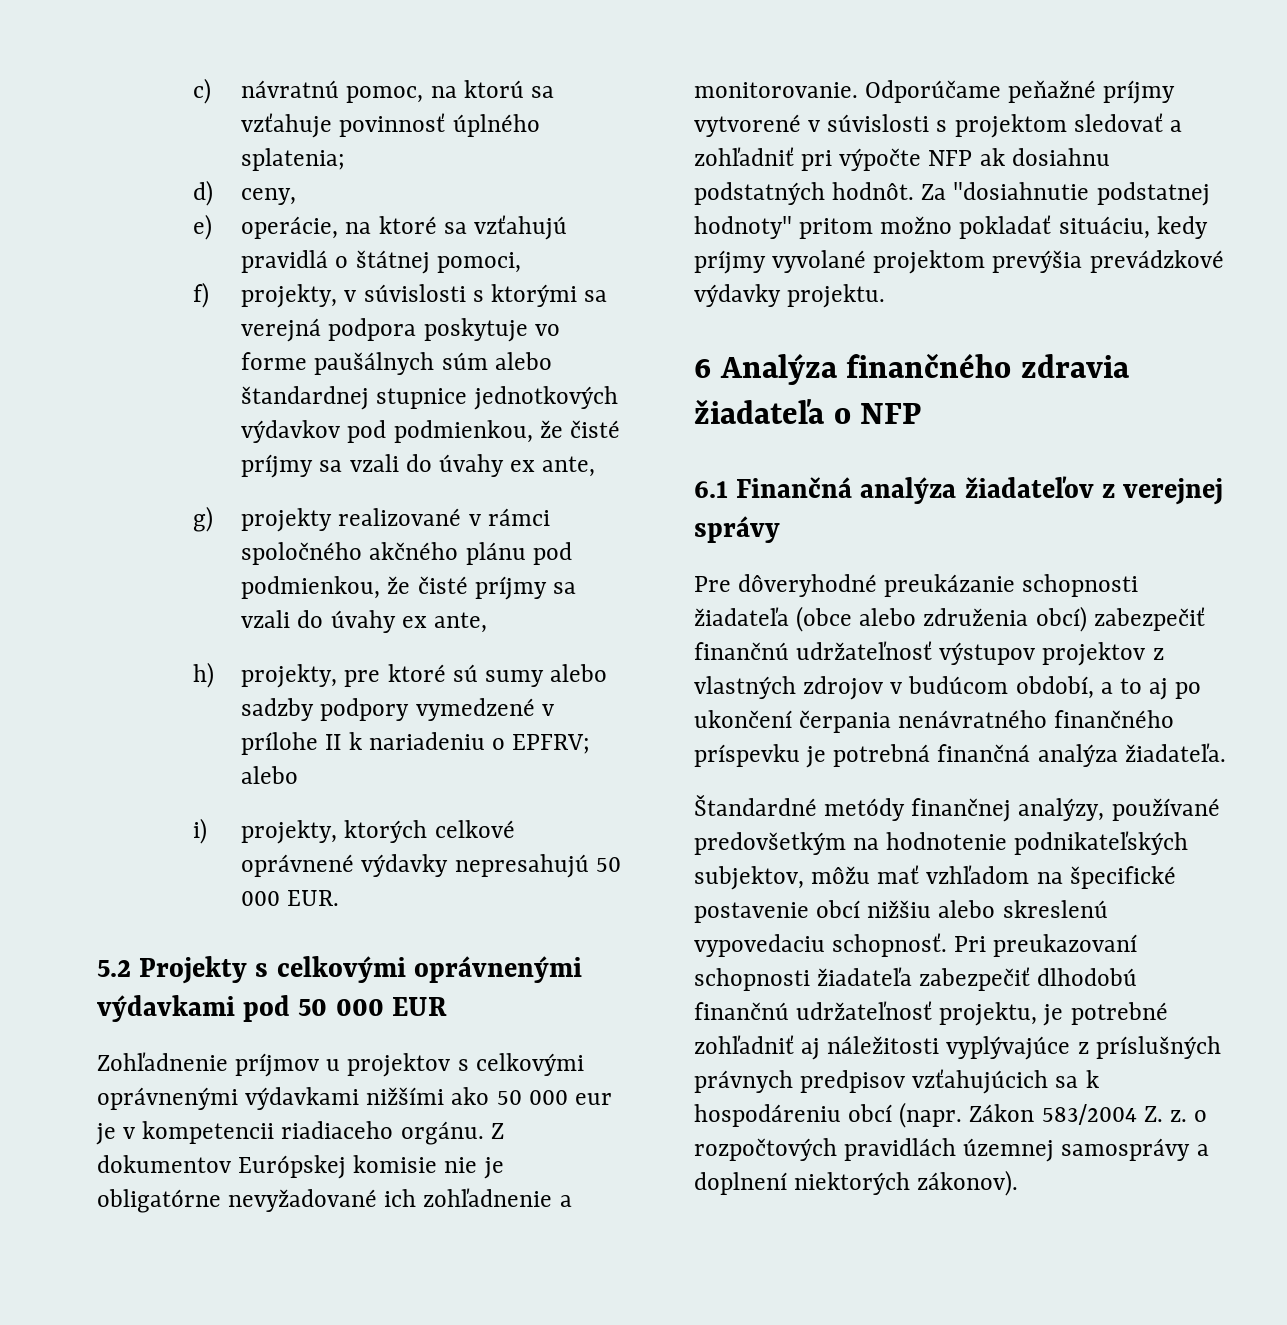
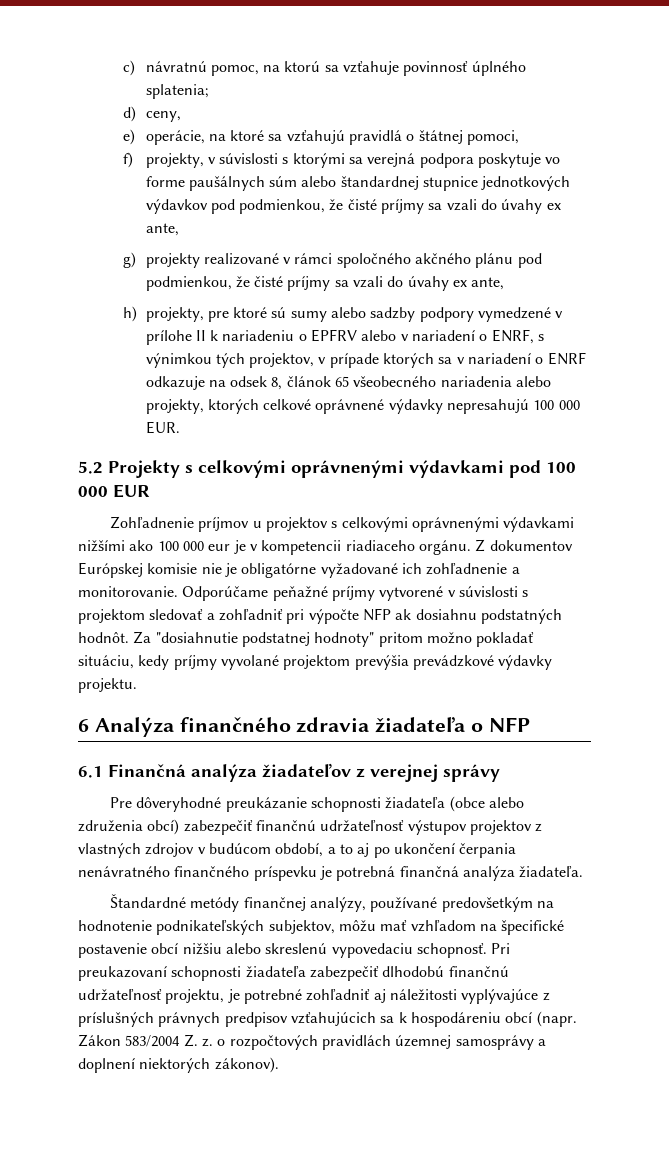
- h) projekty, pre ktoré sú sumy alebo sadzby podpory vymedzené v prílohe II k nariadeniu o EPFRV; alebo
- i) projekty, ktorých celkové oprávnené výdavky nepresahujú 50 000 EUR.
+ h) projekty, pre ktoré sú sumy alebo sadzby podpory vymedzené v prílohe II k nariadeniu o EPFRV alebo v nariadení o ENRF, s výnimkou tých projektov, v prípade ktorých sa v nariadení o ENRF odkazuje na odsek 8, článok 65 všeobecného nariadenia alebo projekty, ktorých celkové oprávnené výdavky nepresahujú 100 000 EUR.
- 5.2 Projekty s celkovými oprávnenými výdavkami pod 50 000 EUR
+ 5.2 Projekty s celkovými oprávnenými výdavkami pod 100 000 EUR
- Zohľadnenie príjmov u projektov s celkovými oprávnenými výdavkami nižšími ako 50 000 eur je v kompetencii riadiaceho orgánu.
+ Zohľadnenie príjmov u projektov s celkovými oprávnenými výdavkami nižšími ako 100 000 eur je v kompetencii riadiaceho orgánu.
- Z dokumentov Európskej komisie nie je obligatórne nevyžadované ich zohľadnenie a monitorovanie.
+ Z dokumentov Európskej komisie nie je obligatórne vyžadované ich zohľadnenie a monitorovanie.

